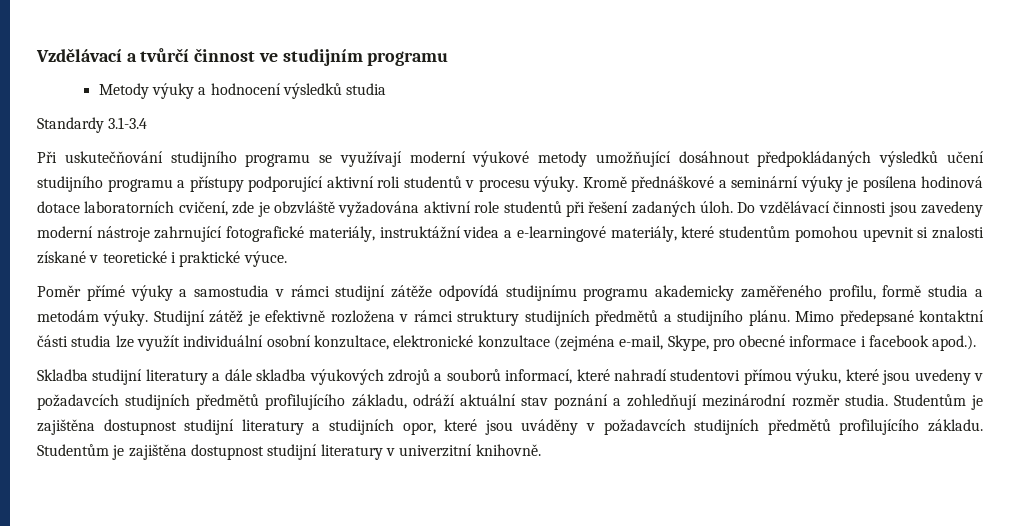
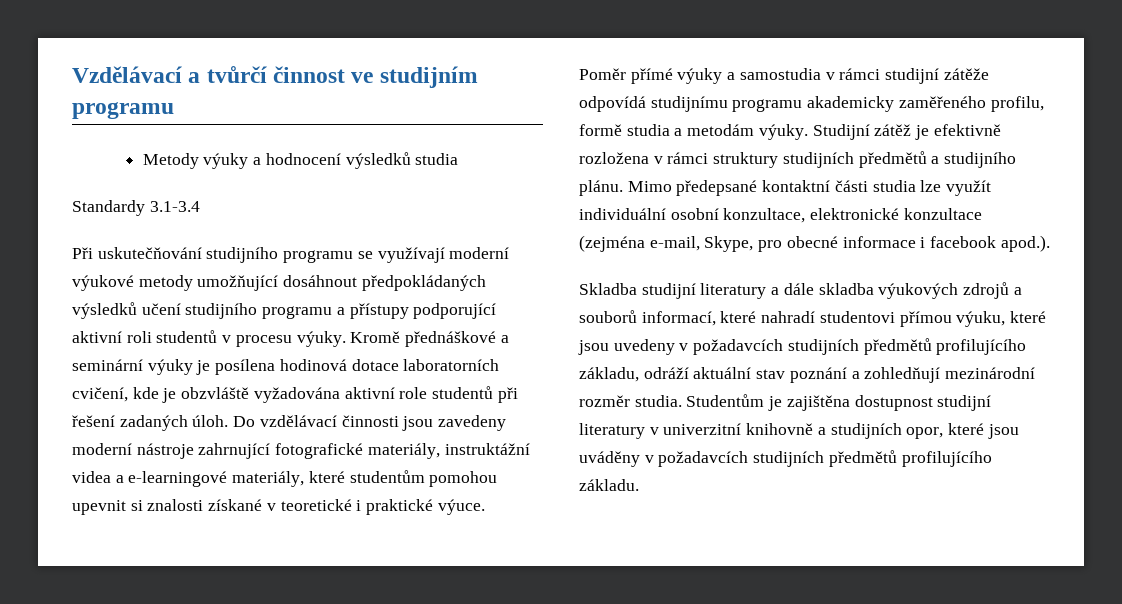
- Kromě přednáškové a seminární výuky je posílena hodinová dotace laboratorních cvičení, zde je obzvláště vyžadována aktivní role studentů při řešení zadaných úloh.
+ Kromě přednáškové a seminární výuky je posílena hodinová dotace laboratorních cvičení, kde je obzvláště vyžadována aktivní role studentů při řešení zadaných úloh.
- Studentům je zajištěna dostupnost studijní literatury a studijních opor, které jsou uváděny v požadavcích studijních předmětů profilujícího základu. Studentům je zajištěna dostupnost studijní literatury v univerzitní knihovně.
+ Studentům je zajištěna dostupnost studijní literatury v univerzitní knihovně a studijních opor, které jsou uváděny v požadavcích studijních předmětů profilujícího základu.

